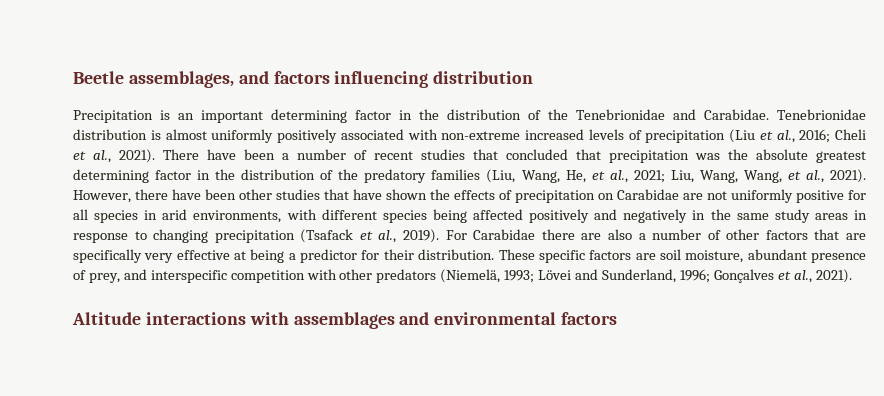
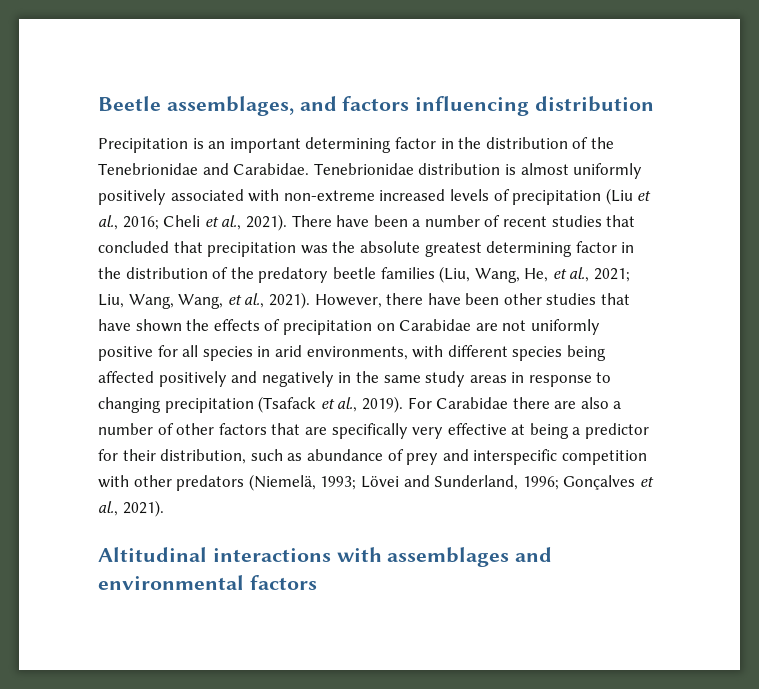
- There have been a number of recent studies that concluded that precipitation was the absolute greatest determining factor in the distribution of the predatory families (Liu, Wang, He, et al., 2021; Liu, Wang, Wang, et al., 2021).
+ There have been a number of recent studies that concluded that precipitation was the absolute greatest determining factor in the distribution of the predatory beetle families (Liu, Wang, He, et al., 2021; Liu, Wang, Wang, et al., 2021).
- For Carabidae there are also a number of other factors that are specifically very effective at being a predictor for their distribution. These specific factors are soil moisture, abundant presence of prey, and interspecific competition with other predators (Niemelä, 1993; Lövei and Sunderland, 1996; Gonçalves et al., 2021).
+ For Carabidae there are also a number of other factors that are specifically very effective at being a predictor for their distribution, such as abundance of prey and interspecific competition with other predators (Niemelä, 1993; Lövei and Sunderland, 1996; Gonçalves et al., 2021).
- Altitude interactions with assemblages and environmental factors
+ Altitudinal interactions with assemblages and environmental factors

